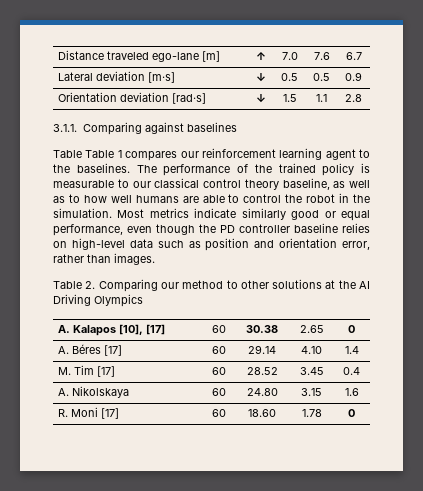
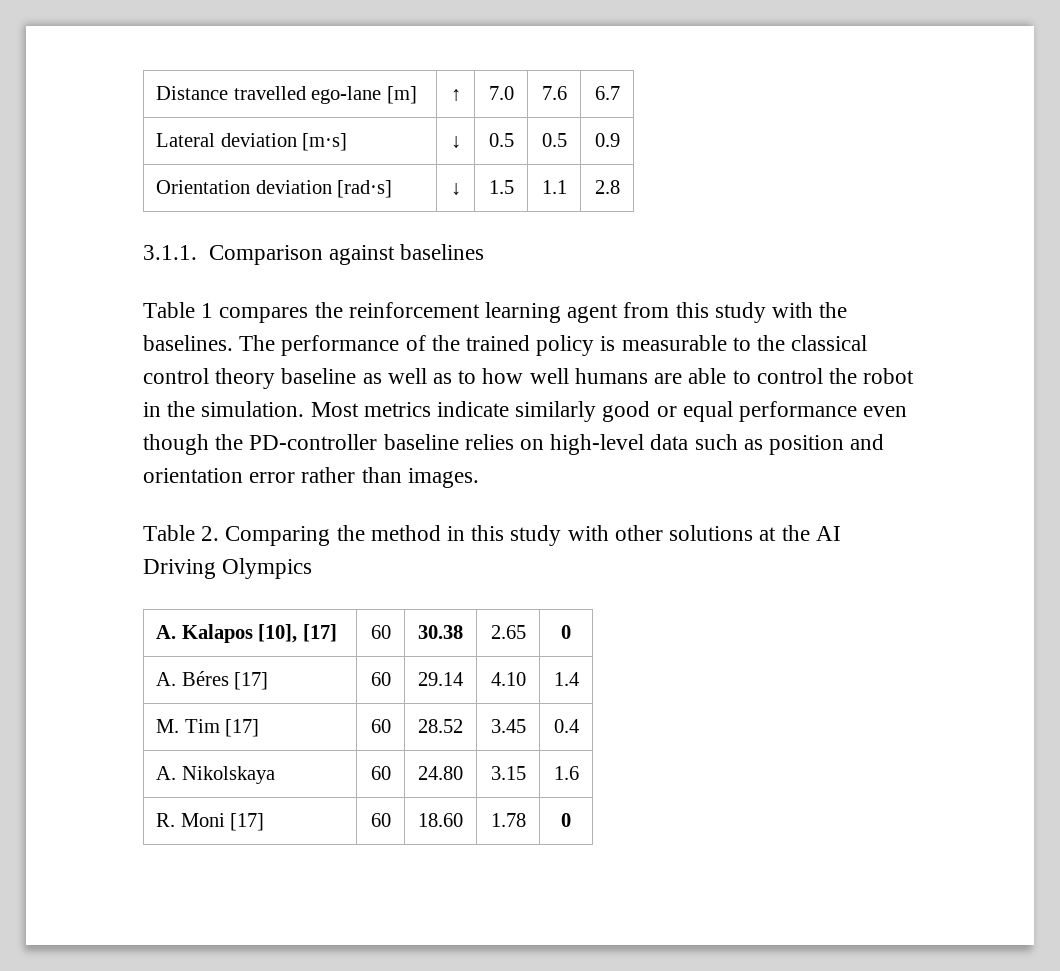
- Distance traveled ego-lane [m] | ↑ | 7.0 | 7.6 | 6.7
+ Distance travelled ego-lane [m] | ↑ | 7.0 | 7.6 | 6.7
- 3.1.1. Comparing against baselines
+ 3.1.1. Comparison against baselines
- Table Table 1 compares our reinforcement learning agent to the baselines.
+ Table 1 compares the reinforcement learning agent from this study with the baselines.
- The performance of the trained policy is measurable to our classical control theory baseline, as well as to how well humans are able to control the robot in the simulation.
+ The performance of the trained policy is measurable to the classical control theory baseline as well as to how well humans are able to control the robot in the simulation.
- Most metrics indicate similarly good or equal performance, even though the PD controller baseline relies on high-level data such as position and orientation error, rather than images.
+ Most metrics indicate similarly good or equal performance even though the PD-controller baseline relies on high-level data such as position and orientation error rather than images.
- Table 2. Comparing our method to other solutions at the AI Driving Olympics
+ Table 2. Comparing the method in this study with other solutions at the AI Driving Olympics

